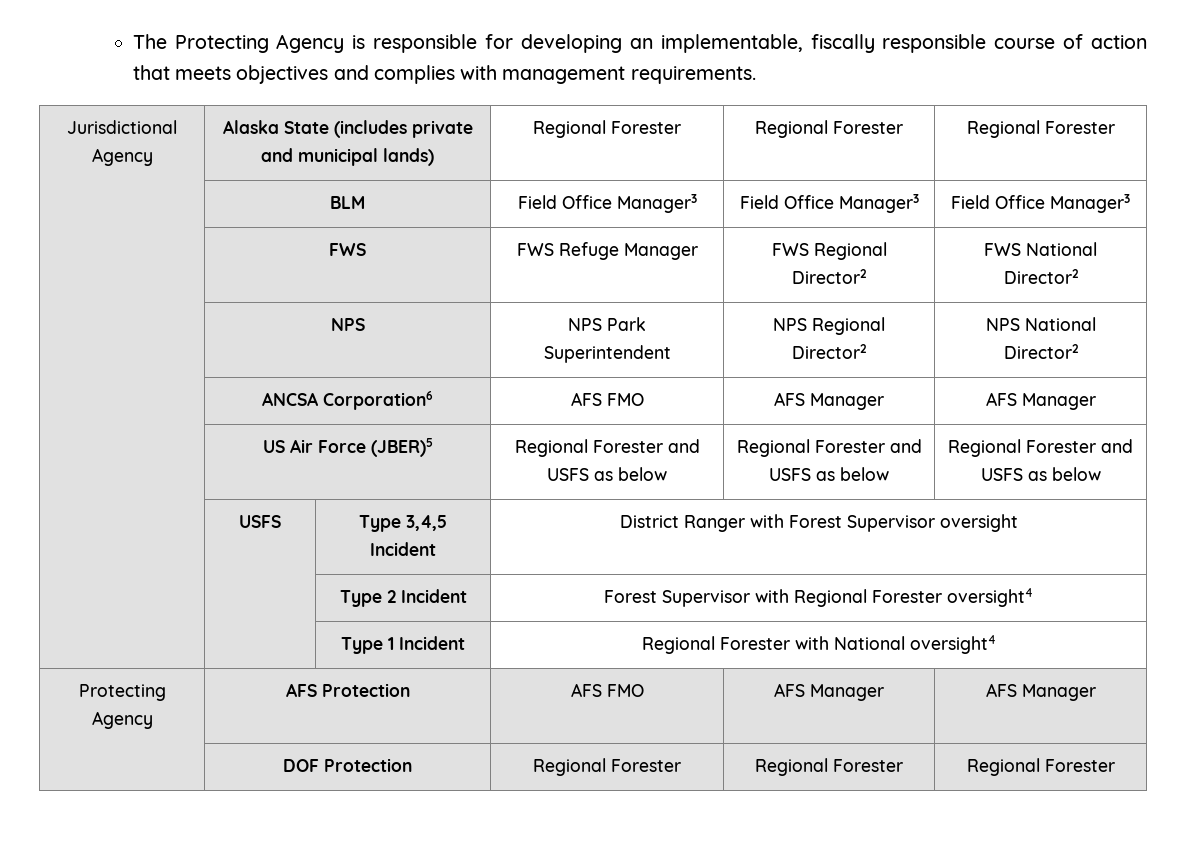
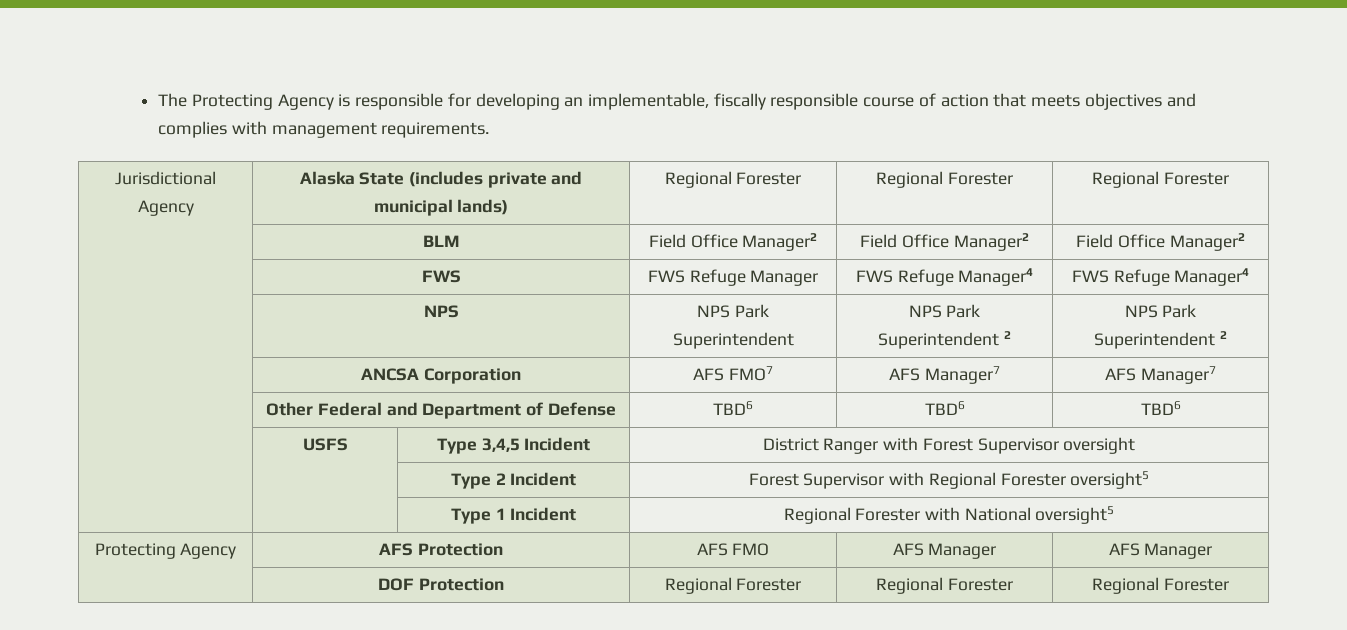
- | BLM | Field Office Manager3 | Field Office Manager3 | Field Office Manager3
+ | BLM | Field Office Manager2 | Field Office Manager2 | Field Office Manager2
- | FWS | FWS Refuge Manager | FWS Regional Director2 | FWS National Director2
+ | FWS | FWS Refuge Manager | FWS Refuge Manager4 | FWS Refuge Manager4
- | NPS | NPS Park Superintendent | NPS Regional Director2 | NPS National Director2
+ | NPS | NPS Park Superintendent | NPS Park Superintendent 2 | NPS Park Superintendent 2
- | ANCSA Corporation6 | AFS FMO | AFS Manager | AFS Manager
- | US Air Force (JBER)5 | Regional Forester and USFS as below | Regional Forester and USFS as below | Regional Forester and USFS as below
+ | ANCSA Corporation | AFS FMO7 | AFS Manager7 | AFS Manager7
+ | Other Federal and Department of Defense | TBD6 | TBD6 | TBD6
- | | Type 2 Incident | Forest Supervisor with Regional Forester oversight4
+ | | Type 2 Incident | Forest Supervisor with Regional Forester oversight5
- | | Type 1 Incident | Regional Forester with National oversight4
+ | | Type 1 Incident | Regional Forester with National oversight5

